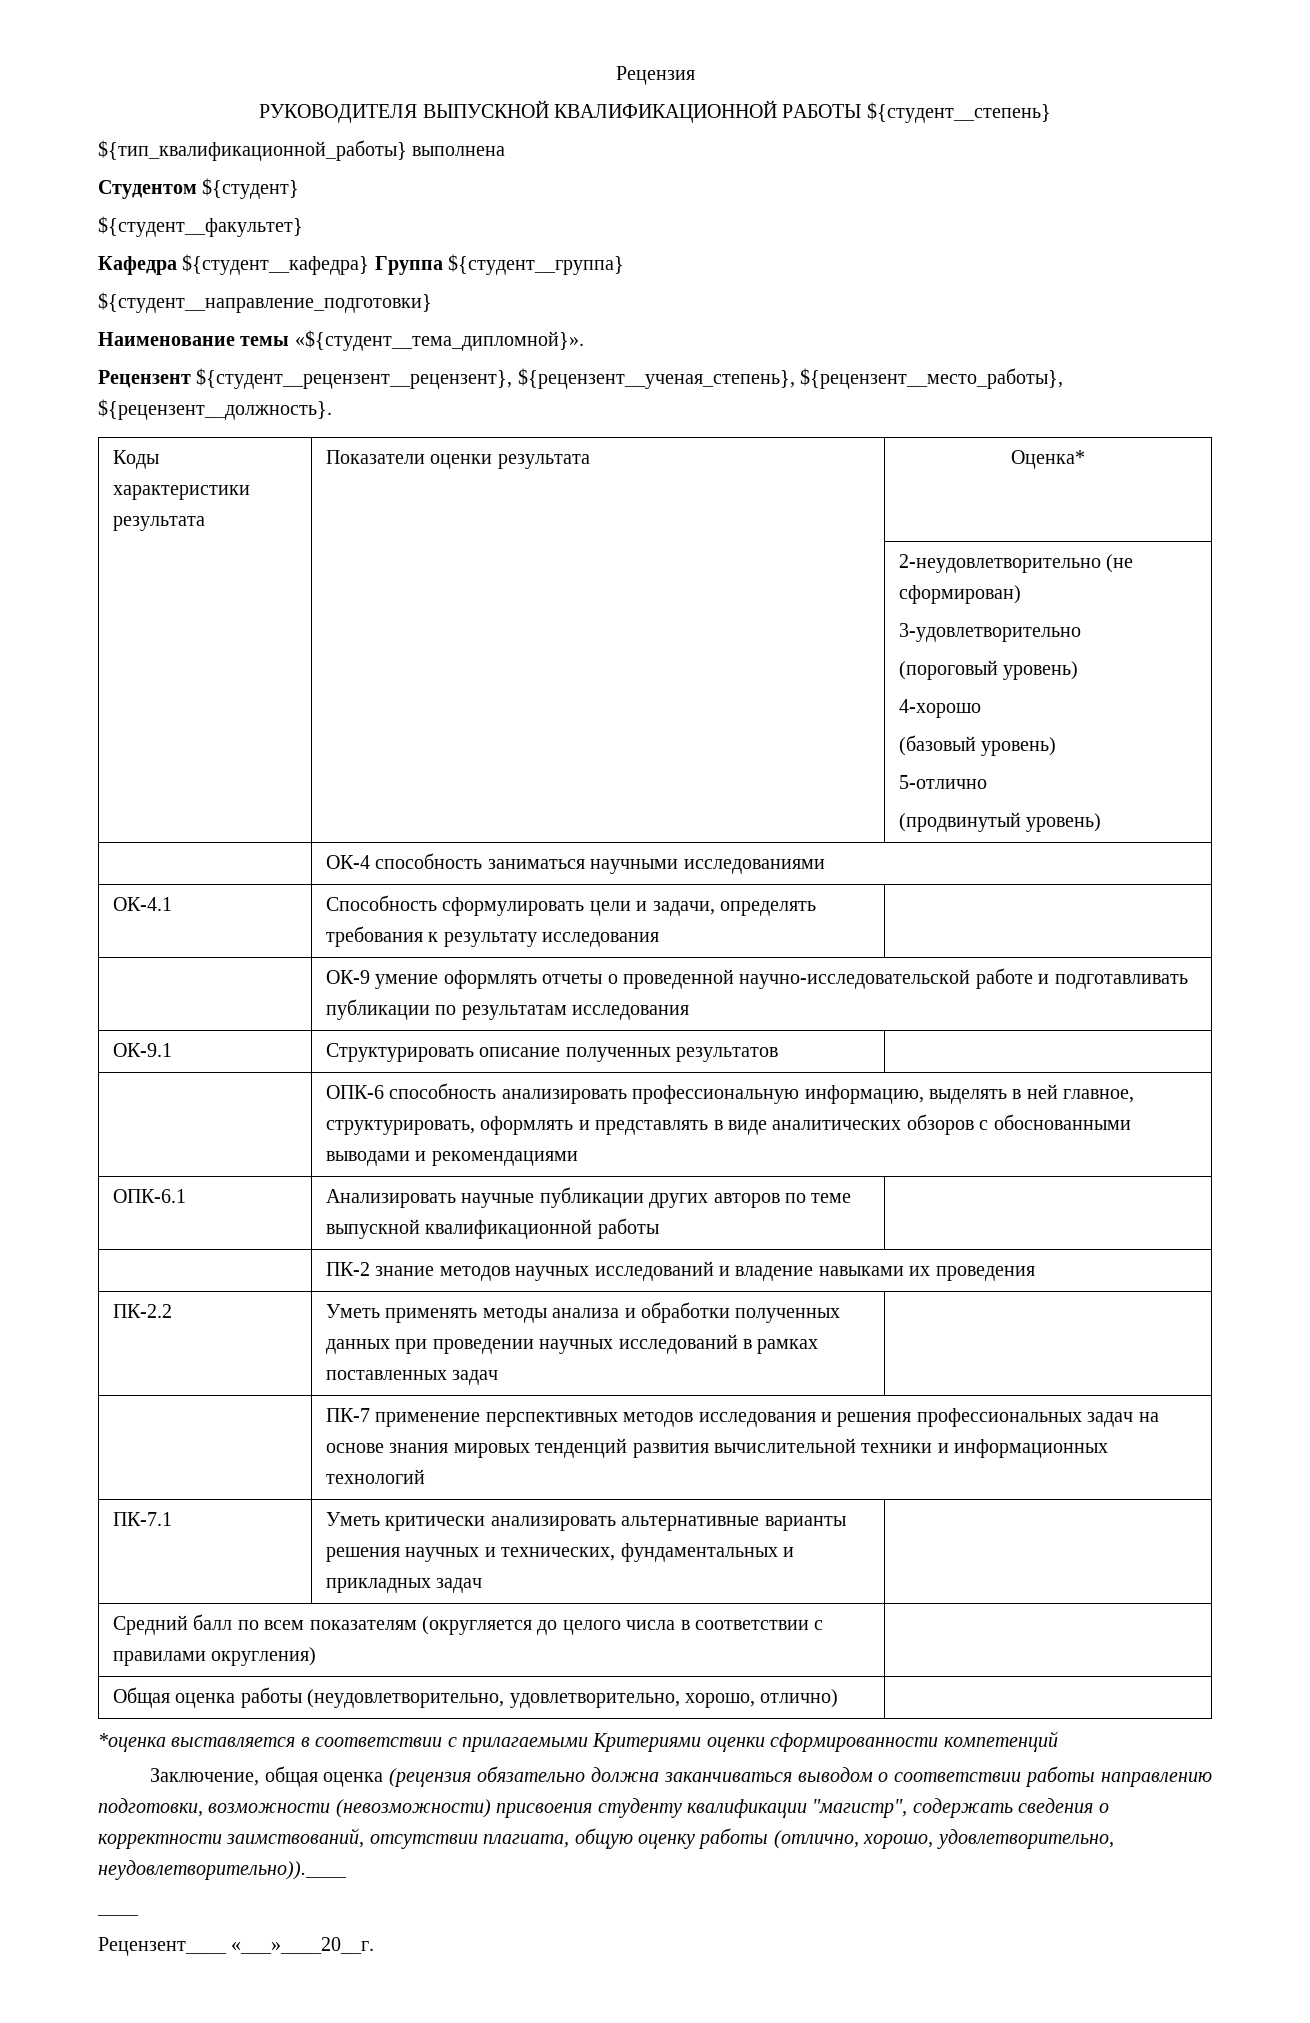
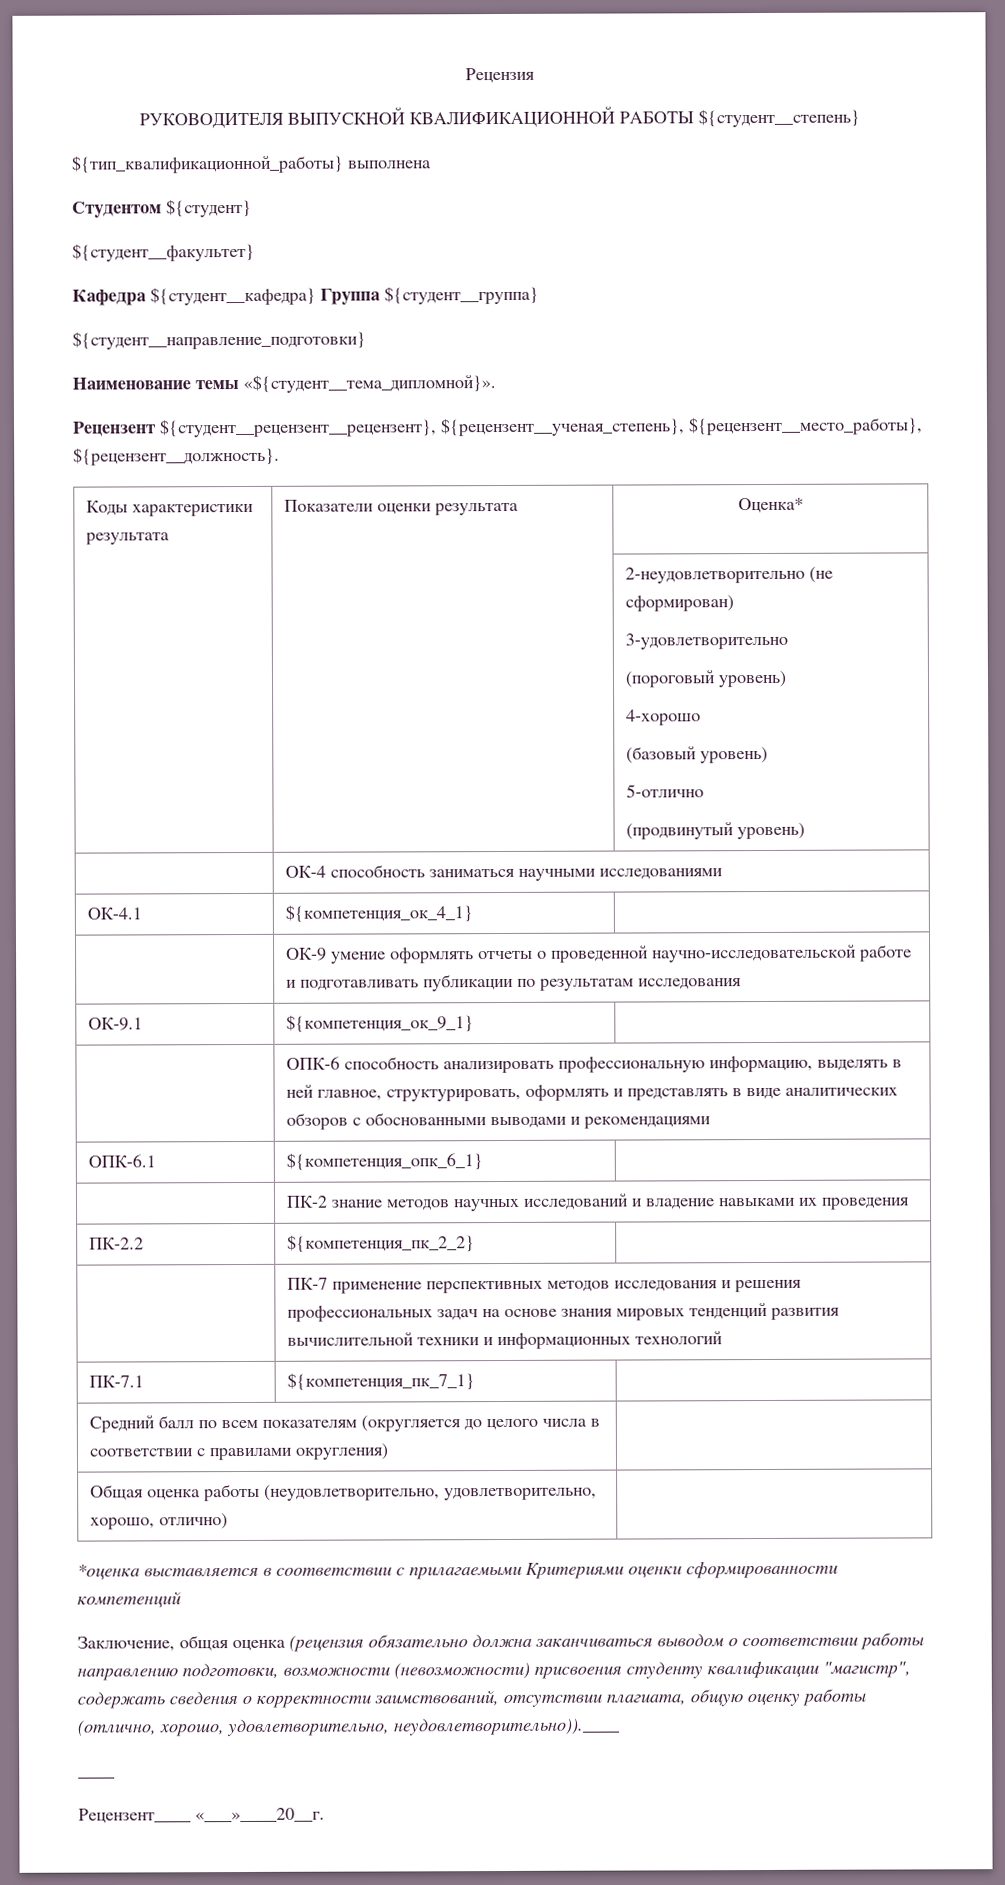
- ОК-4.1 | Способность сформулировать цели и задачи, определять требования к результату исследования |
+ ОК-4.1 | ${компетенция_ок_4_1} |
- ОК-9.1 | Структурировать описание полученных результатов |
+ ОК-9.1 | ${компетенция_ок_9_1} |
- ОПК-6.1 | Анализировать научные публикации других авторов по теме выпускной квалификационной работы |
+ ОПК-6.1 | ${компетенция_опк_6_1} |
- ПК-2.2 | Уметь применять методы анализа и обработки полученных данных при проведении научных исследований в рамках поставленных задач |
+ ПК-2.2 | ${компетенция_пк_2_2} |
- ПК-7.1 | Уметь критически анализировать альтернативные варианты решения научных и технических, фундаментальных и прикладных задач |
+ ПК-7.1 | ${компетенция_пк_7_1} |

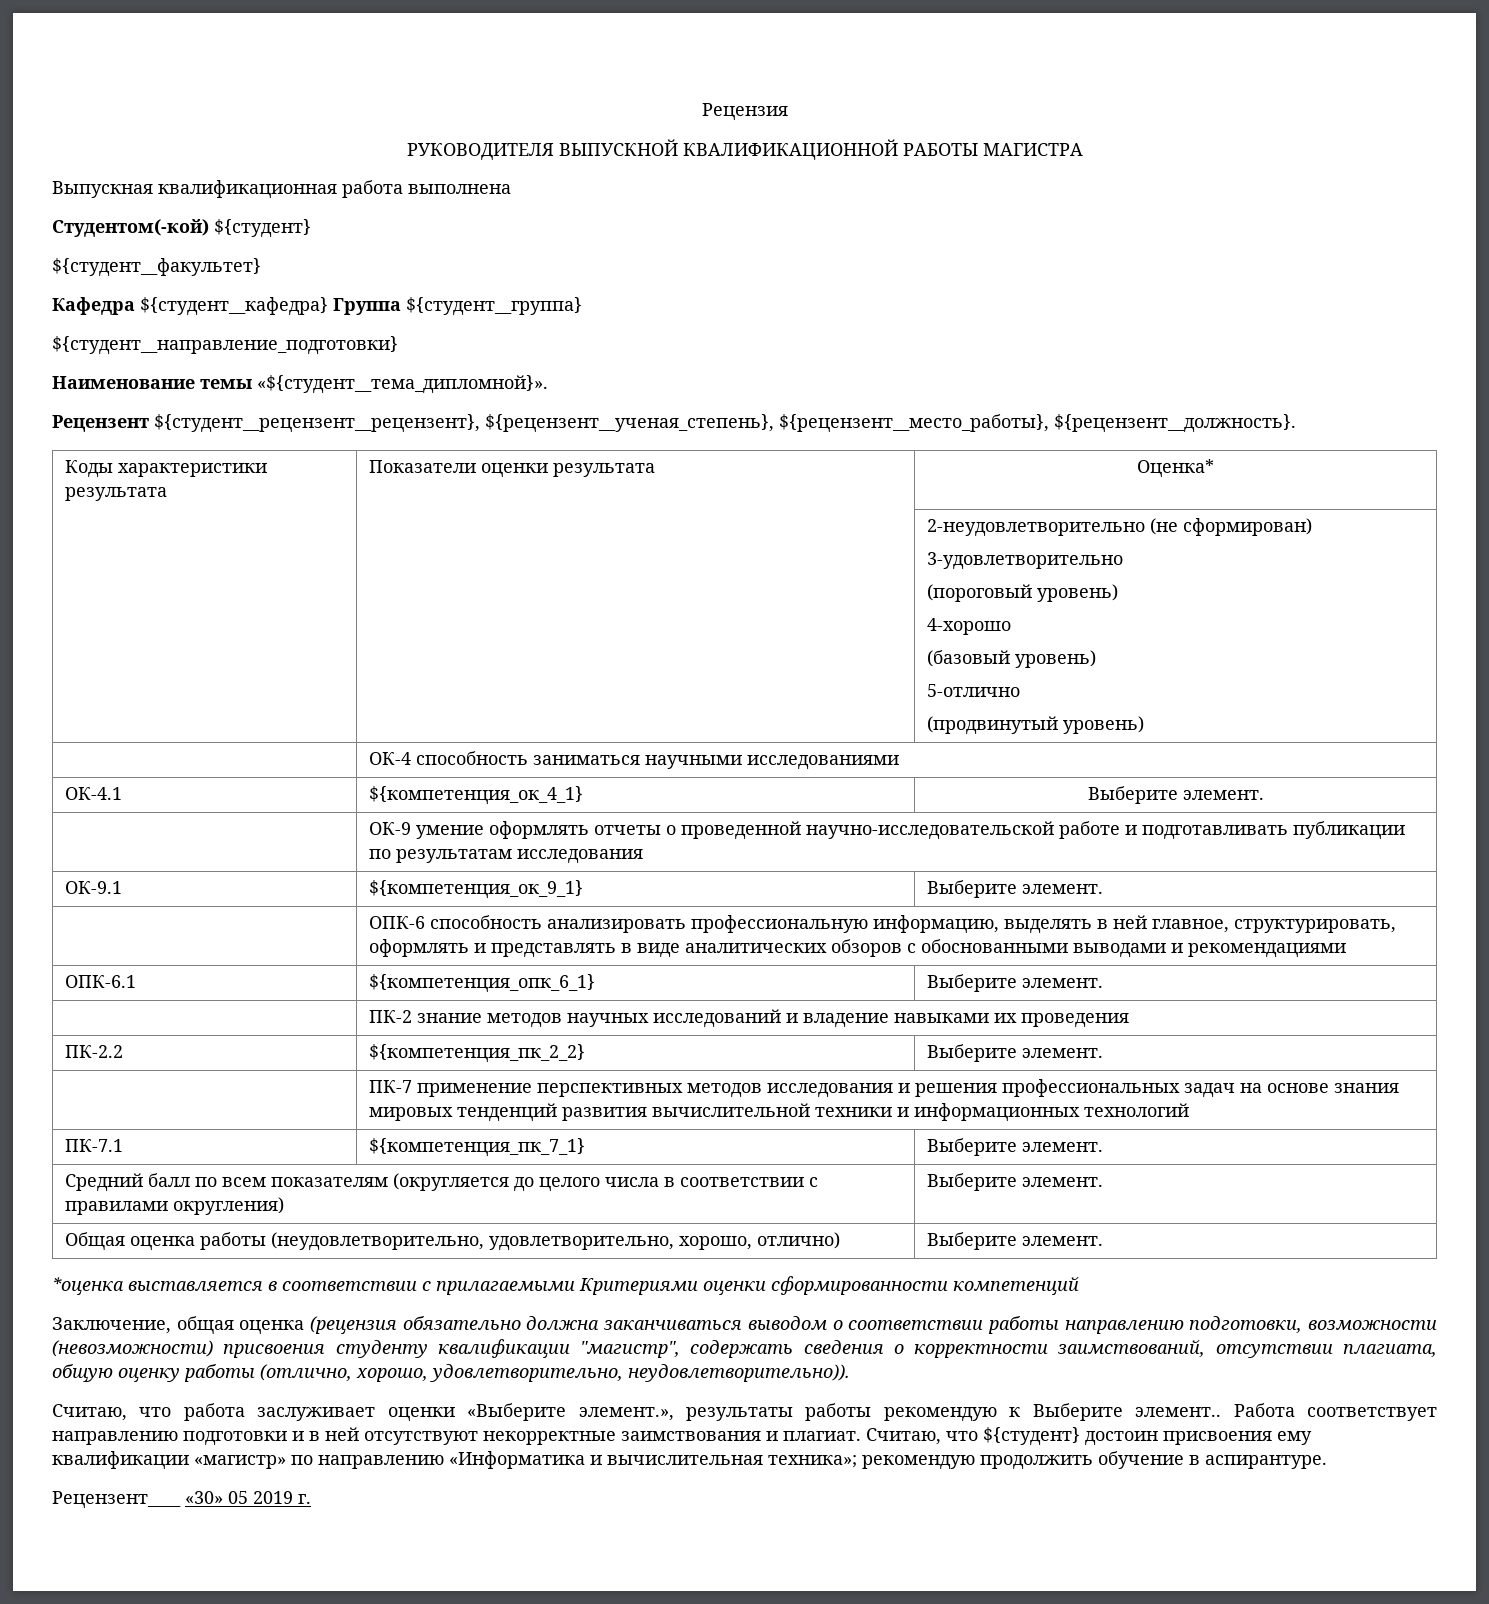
- РУКОВОДИТЕЛЯ ВЫПУСКНОЙ КВАЛИФИКАЦИОННОЙ РАБОТЫ ${студент__степень}
- ${тип_квалификационной_работы} выполнена
+ РУКОВОДИТЕЛЯ ВЫПУСКНОЙ КВАЛИФИКАЦИОННОЙ РАБОТЫ МАГИСТРА
+ Выпускная квалификационная работа выполнена
- Студентом ${студент}
+ Студентом(-кой) ${студент}
- ОК-4.1 | ${компетенция_ок_4_1} |
+ ОК-4.1 | ${компетенция_ок_4_1} | Выберите элемент.
- ОК-9.1 | ${компетенция_ок_9_1} |
+ ОК-9.1 | ${компетенция_ок_9_1} | Выберите элемент.
- ОПК-6.1 | ${компетенция_опк_6_1} |
+ ОПК-6.1 | ${компетенция_опк_6_1} | Выберите элемент.
- ПК-2.2 | ${компетенция_пк_2_2} |
+ ПК-2.2 | ${компетенция_пк_2_2} | Выберите элемент.
- ПК-7.1 | ${компетенция_пк_7_1} |
+ ПК-7.1 | ${компетенция_пк_7_1} | Выберите элемент.
- Средний балл по всем показателям (округляется до целого числа в соответствии с правилами округления) |
+ Средний балл по всем показателям (округляется до целого числа в соответствии с правилами округления) | Выберите элемент.
- Общая оценка работы (неудовлетворительно, удовлетворительно, хорошо, отлично) |
+ Общая оценка работы (неудовлетворительно, удовлетворительно, хорошо, отлично) | Выберите элемент.
- Заключение, общая оценка (рецензия обязательно должна заканчиваться выводом о соответствии работы направлению подготовки, возможности (невозможности) присвоения студенту квалификации "магистр", содержать сведения о корректности заимствований, отсутствии плагиата, общую оценку работы (отлично, хорошо, удовлетворительно, неудовлетворительно)).____
- ____
- Рецензент____ «___»____20__г.
+ Заключение, общая оценка (рецензия обязательно должна заканчиваться выводом о соответствии работы направлению подготовки, возможности (невозможности) присвоения студенту квалификации "магистр", содержать сведения о корректности заимствований, отсутствии плагиата, общую оценку работы (отлично, хорошо, удовлетворительно, неудовлетворительно)).
+ Считаю, что работа заслуживает оценки «Выберите элемент.», результаты работы рекомендую к Выберите элемент.. Работа соответствует направлению подготовки и в ней отсутствуют некорректные заимствования и плагиат. Считаю, что ${студент} достоин присвоения ему квалификации «магистр» по направлению «Информатика и вычислительная техника»; рекомендую продолжить обучение в аспирантуре.
+ Рецензент____ «30» 05 2019 г.

